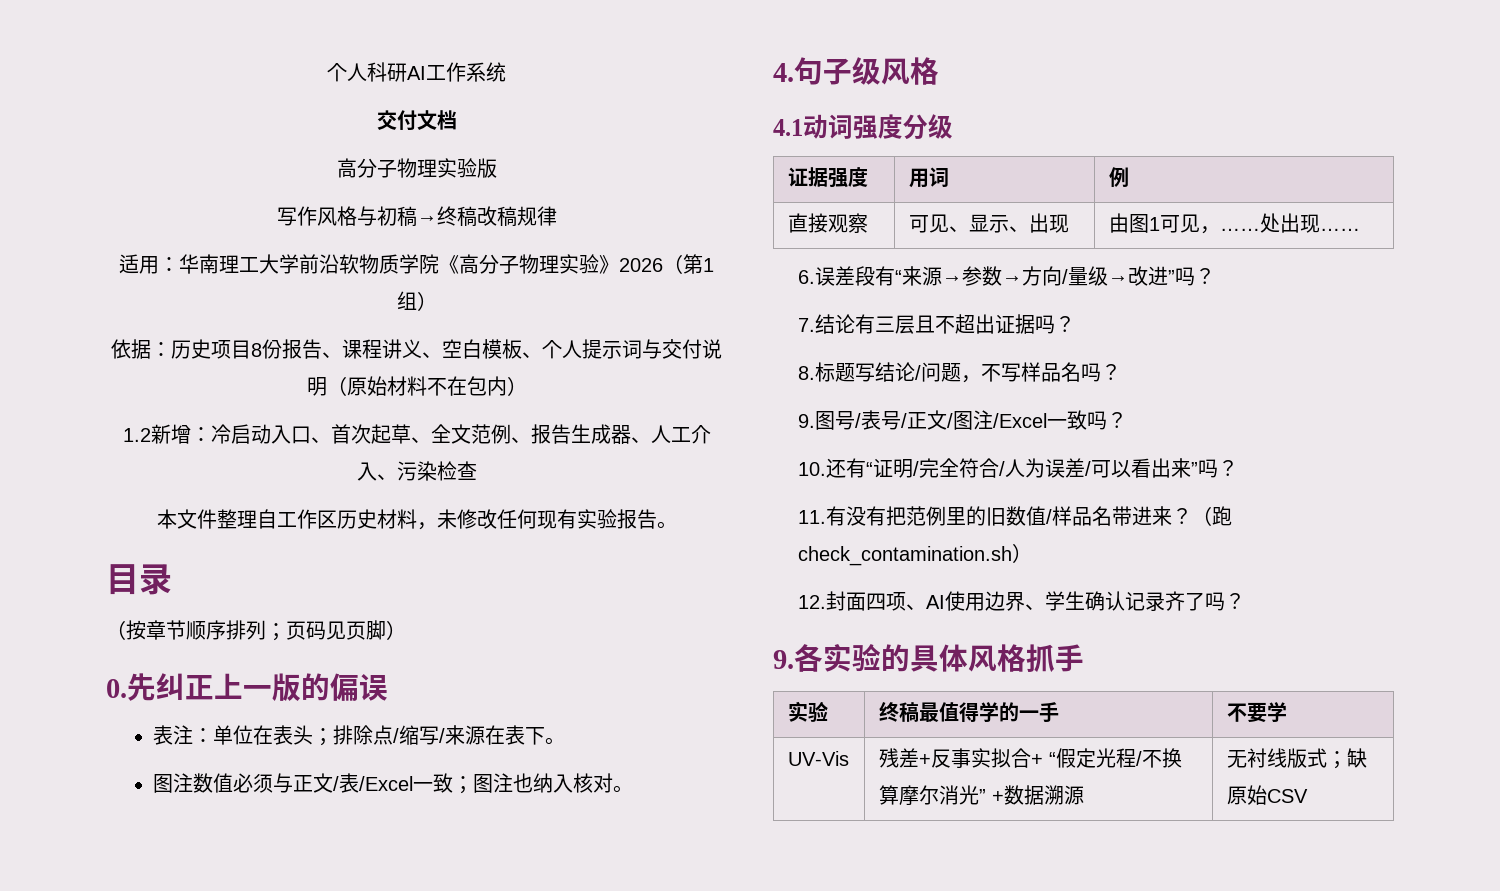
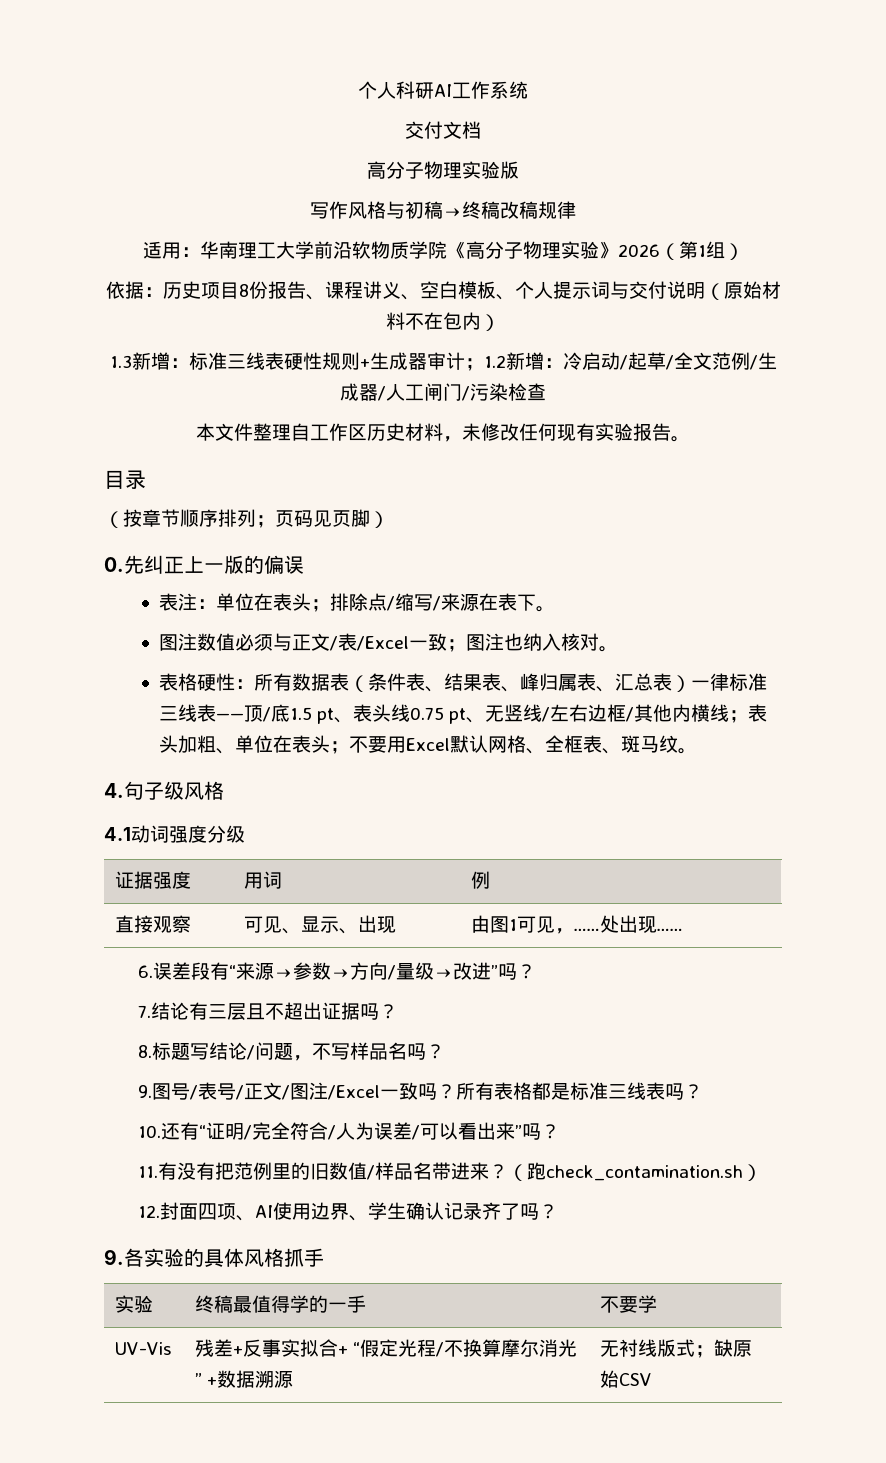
- 1.2新增：冷启动入口、首次起草、全文范例、报告生成器、人工介入、污染检查
+ 1.3新增：标准三线表硬性规则+生成器审计；1.2新增：冷启动/起草/全文范例/生成器/人工闸门/污染检查
+ 表格硬性：所有数据表（条件表、结果表、峰归属表、汇总表）一律标准三线表——顶/底1.5 pt、表头线0.75 pt、无竖线/左右边框/其他内横线；表头加粗、单位在表头；不要用Excel默认网格、全框表、斑马纹。
+ 所有表格都是标准三线表吗？

